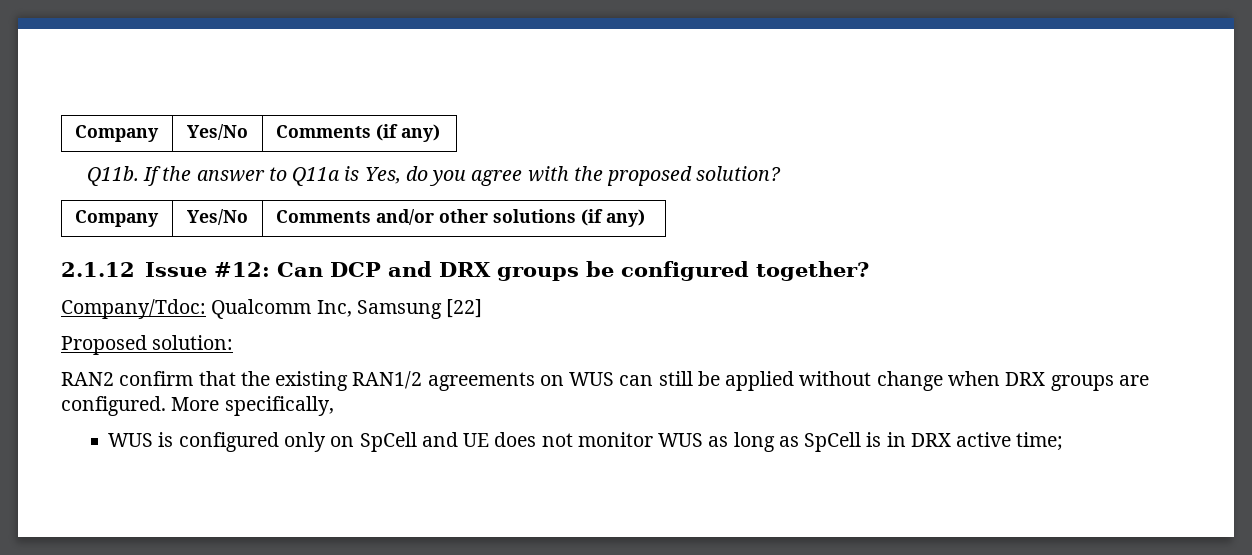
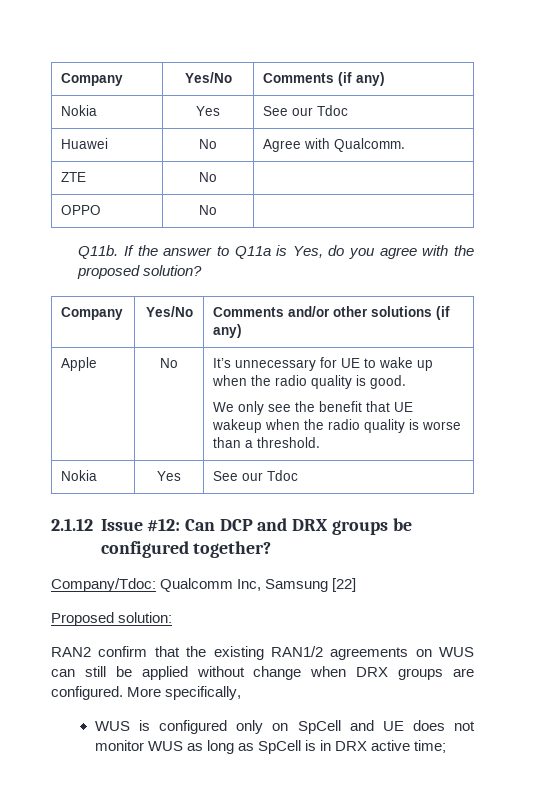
  Company | Yes/No | Comments (if any)
+ Nokia | Yes | See our Tdoc
+ Huawei | No | Agree with Qualcomm.
+ ZTE | No |
+ OPPO | No |
+ Apple | No | It’s unnecessary for UE to wake up when the radio quality is good.
+ We only see the benefit that UE wakeup when the radio quality is worse than a threshold.
+ Nokia | Yes | See our Tdoc

